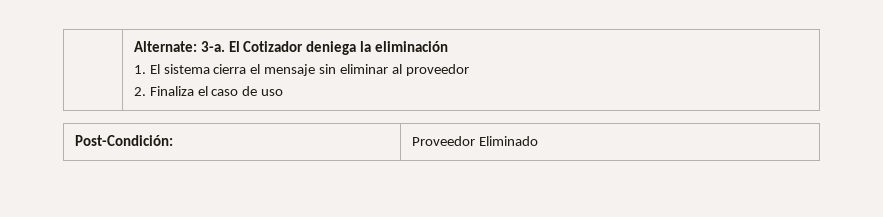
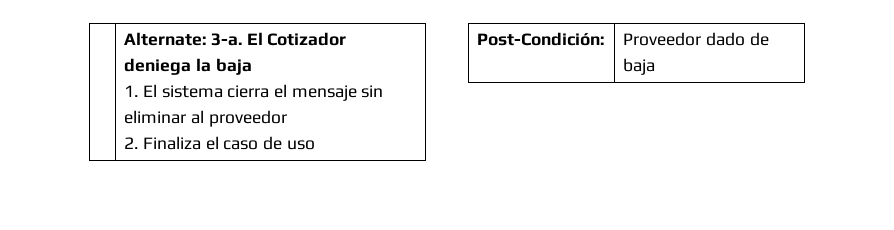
- | Alternate: 3-a. El Cotizador deniega la eliminación
+ | Alternate: 3-a. El Cotizador deniega la baja
- Post-Condición: | Proveedor Eliminado
+ Post-Condición: | Proveedor dado de baja

